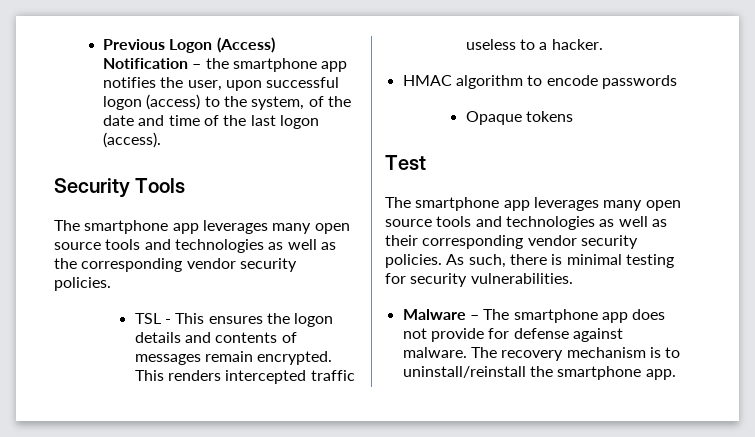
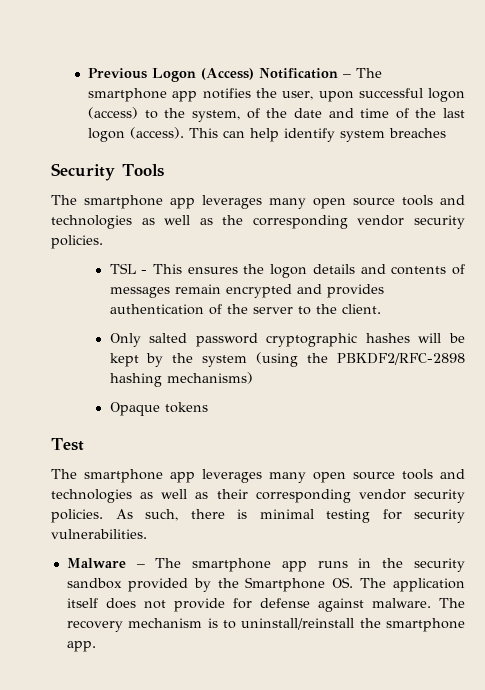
- Previous Logon (Access) Notification – the smartphone app notifies the user, upon successful logon (access) to the system, of the date and time of the last logon (access).
+ Previous Logon (Access) Notification – The smartphone app notifies the user, upon successful logon (access) to the system, of the date and time of the last logon (access). This can help identify system breaches
- TSL - This ensures the logon details and contents of messages remain encrypted. This renders intercepted traffic useless to a hacker.
- HMAC algorithm to encode passwords
+ TSL - This ensures the logon details and contents of messages remain encrypted and provides authentication of the server to the client.
+ Only salted password cryptographic hashes will be kept by the system (using the PBKDF2/RFC-2898 hashing mechanisms)
- Malware – The smartphone app does not provide for defense against malware.
+ Malware – The smartphone app runs in the security sandbox provided by the Smartphone OS. The application itself does not provide for defense against malware.

